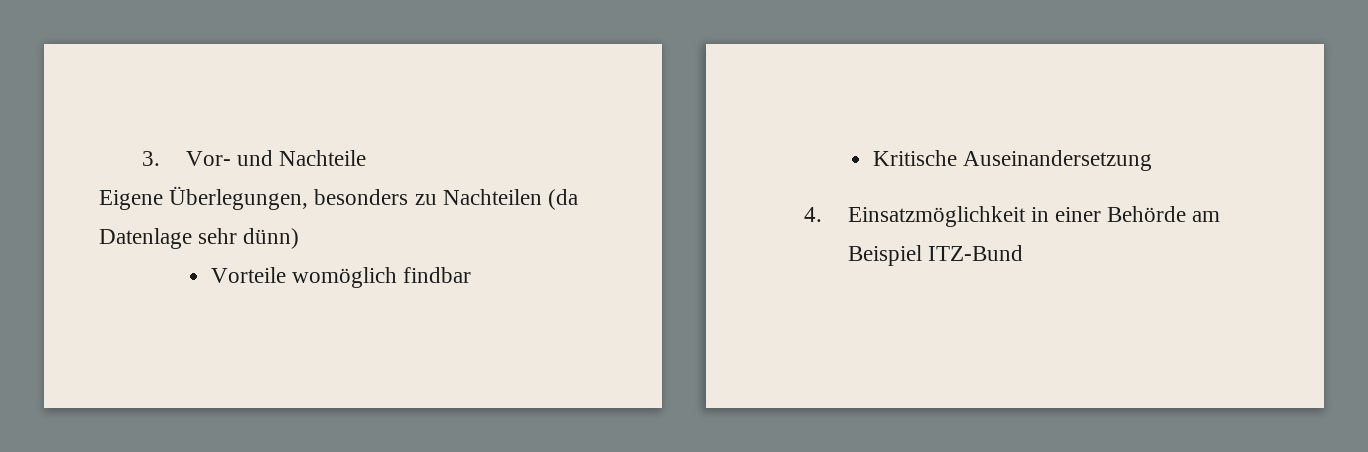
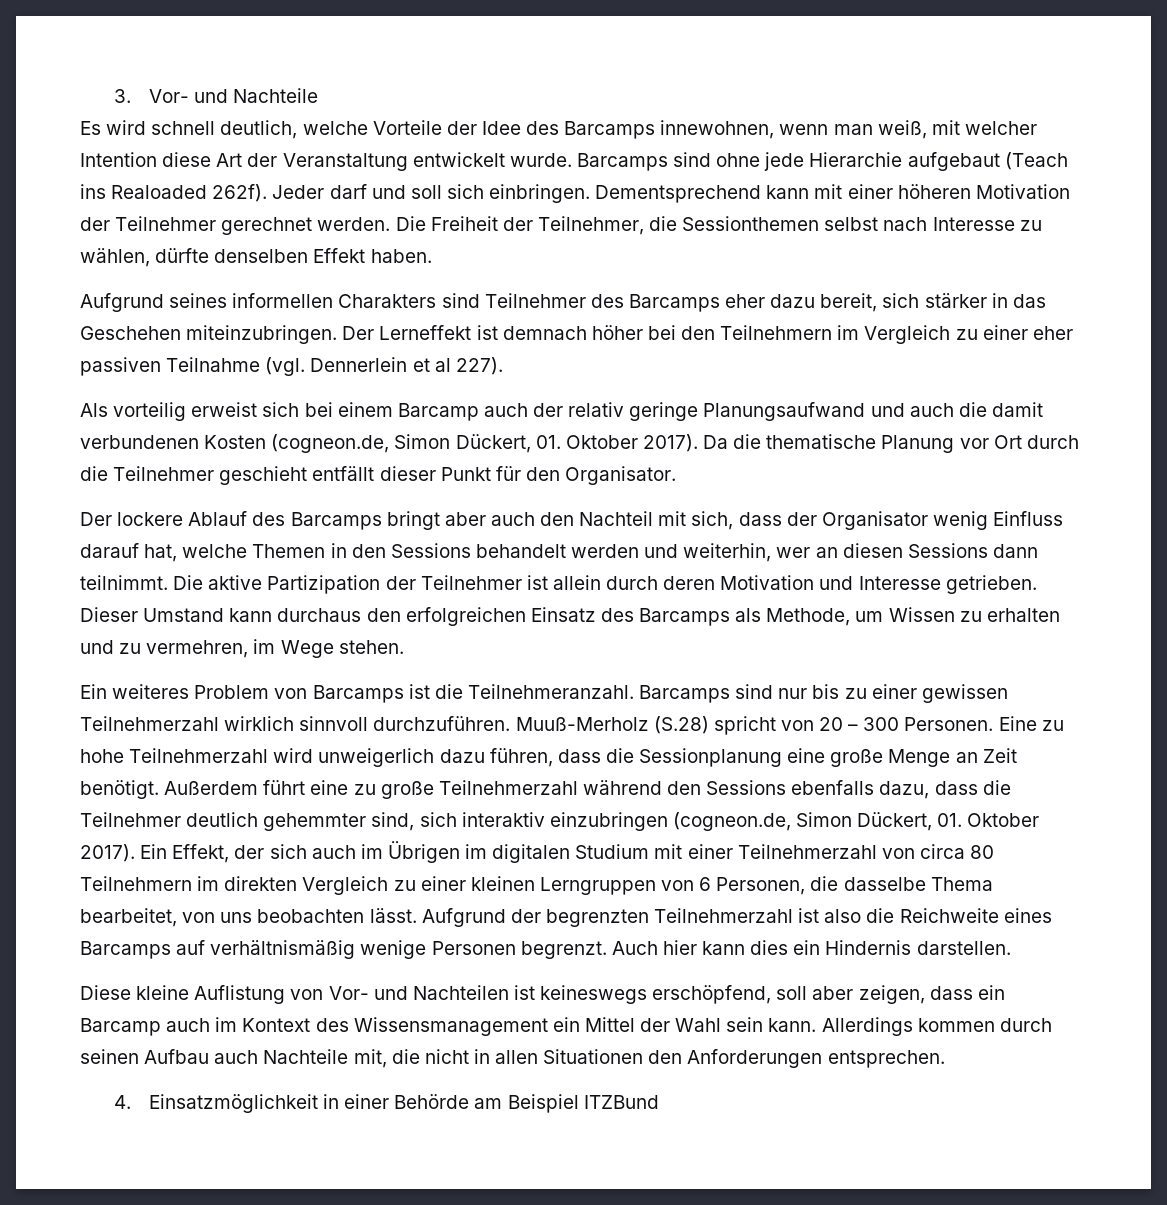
- Eigene Überlegungen, besonders zu Nachteilen (da Datenlage sehr dünn)
- Vorteile womöglich findbar
- Kritische Auseinandersetzung
+ Es wird schnell deutlich, welche Vorteile der Idee des Barcamps innewohnen, wenn man weiß, mit welcher Intention diese Art der Veranstaltung entwickelt wurde. Barcamps sind ohne jede Hierarchie aufgebaut (Teach ins Realoaded 262f). Jeder darf und soll sich einbringen. Dementsprechend kann mit einer höheren Motivation der Teilnehmer gerechnet werden. Die Freiheit der Teilnehmer, die Sessionthemen selbst nach Interesse zu wählen, dürfte denselben Effekt haben.
+ Aufgrund seines informellen Charakters sind Teilnehmer des Barcamps eher dazu bereit, sich stärker in das Geschehen miteinzubringen. Der Lerneffekt ist demnach höher bei den Teilnehmern im Vergleich zu einer eher passiven Teilnahme (vgl. Dennerlein et al 227).
+ Als vorteilig erweist sich bei einem Barcamp auch der relativ geringe Planungsaufwand und auch die damit verbundenen Kosten (cogneon.de, Simon Dückert, 01. Oktober 2017). Da die thematische Planung vor Ort durch die Teilnehmer geschieht entfällt dieser Punkt für den Organisator.
+ Der lockere Ablauf des Barcamps bringt aber auch den Nachteil mit sich, dass der Organisator wenig Einfluss darauf hat, welche Themen in den Sessions behandelt werden und weiterhin, wer an diesen Sessions dann teilnimmt. Die aktive Partizipation der Teilnehmer ist allein durch deren Motivation und Interesse getrieben. Dieser Umstand kann durchaus den erfolgreichen Einsatz des Barcamps als Methode, um Wissen zu erhalten und zu vermehren, im Wege stehen.
+ Ein weiteres Problem von Barcamps ist die Teilnehmeranzahl. Barcamps sind nur bis zu einer gewissen Teilnehmerzahl wirklich sinnvoll durchzuführen. Muuß-Merholz (S.28) spricht von 20 – 300 Personen. Eine zu hohe Teilnehmerzahl wird unweigerlich dazu führen, dass die Sessionplanung eine große Menge an Zeit benötigt. Außerdem führt eine zu große Teilnehmerzahl während den Sessions ebenfalls dazu, dass die Teilnehmer deutlich gehemmter sind, sich interaktiv einzubringen (cogneon.de, Simon Dückert, 01. Oktober 2017). Ein Effekt, der sich auch im Übrigen im digitalen Studium mit einer Teilnehmerzahl von circa 80 Teilnehmern im direkten Vergleich zu einer kleinen Lerngruppen von 6 Personen, die dasselbe Thema bearbeitet, von uns beobachten lässt. Aufgrund der begrenzten Teilnehmerzahl ist also die Reichweite eines Barcamps auf verhältnismäßig wenige Personen begrenzt. Auch hier kann dies ein Hindernis darstellen.
+ Diese kleine Auflistung von Vor- und Nachteilen ist keineswegs erschöpfend, soll aber zeigen, dass ein Barcamp auch im Kontext des Wissensmanagement ein Mittel der Wahl sein kann. Allerdings kommen durch seinen Aufbau auch Nachteile mit, die nicht in allen Situationen den Anforderungen entsprechen.
- 4. Einsatzmöglichkeit in einer Behörde am Beispiel ITZ-Bund
+ 4. Einsatzmöglichkeit in einer Behörde am Beispiel ITZBund

